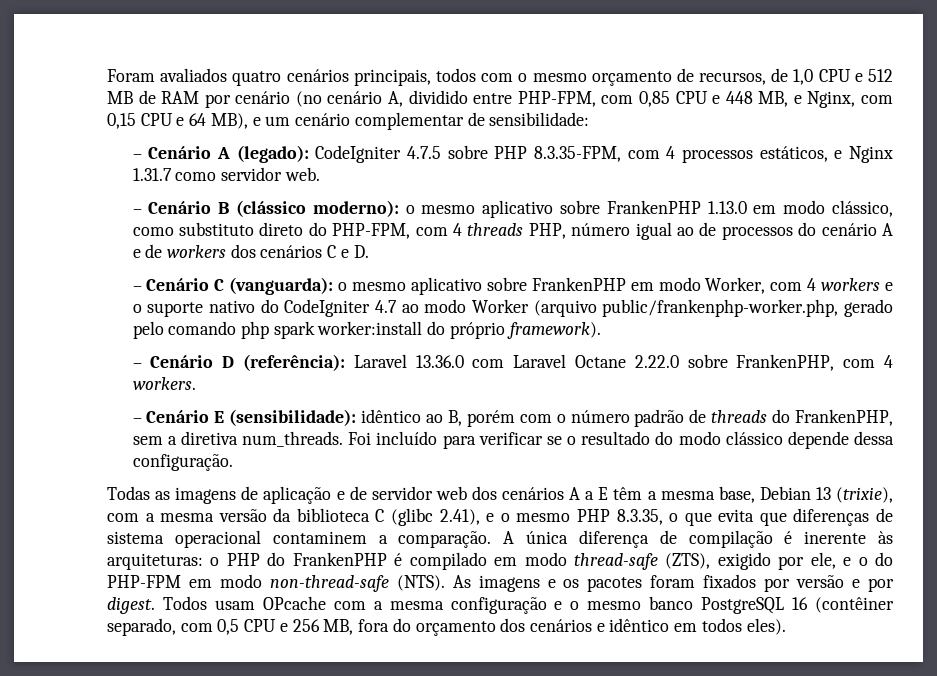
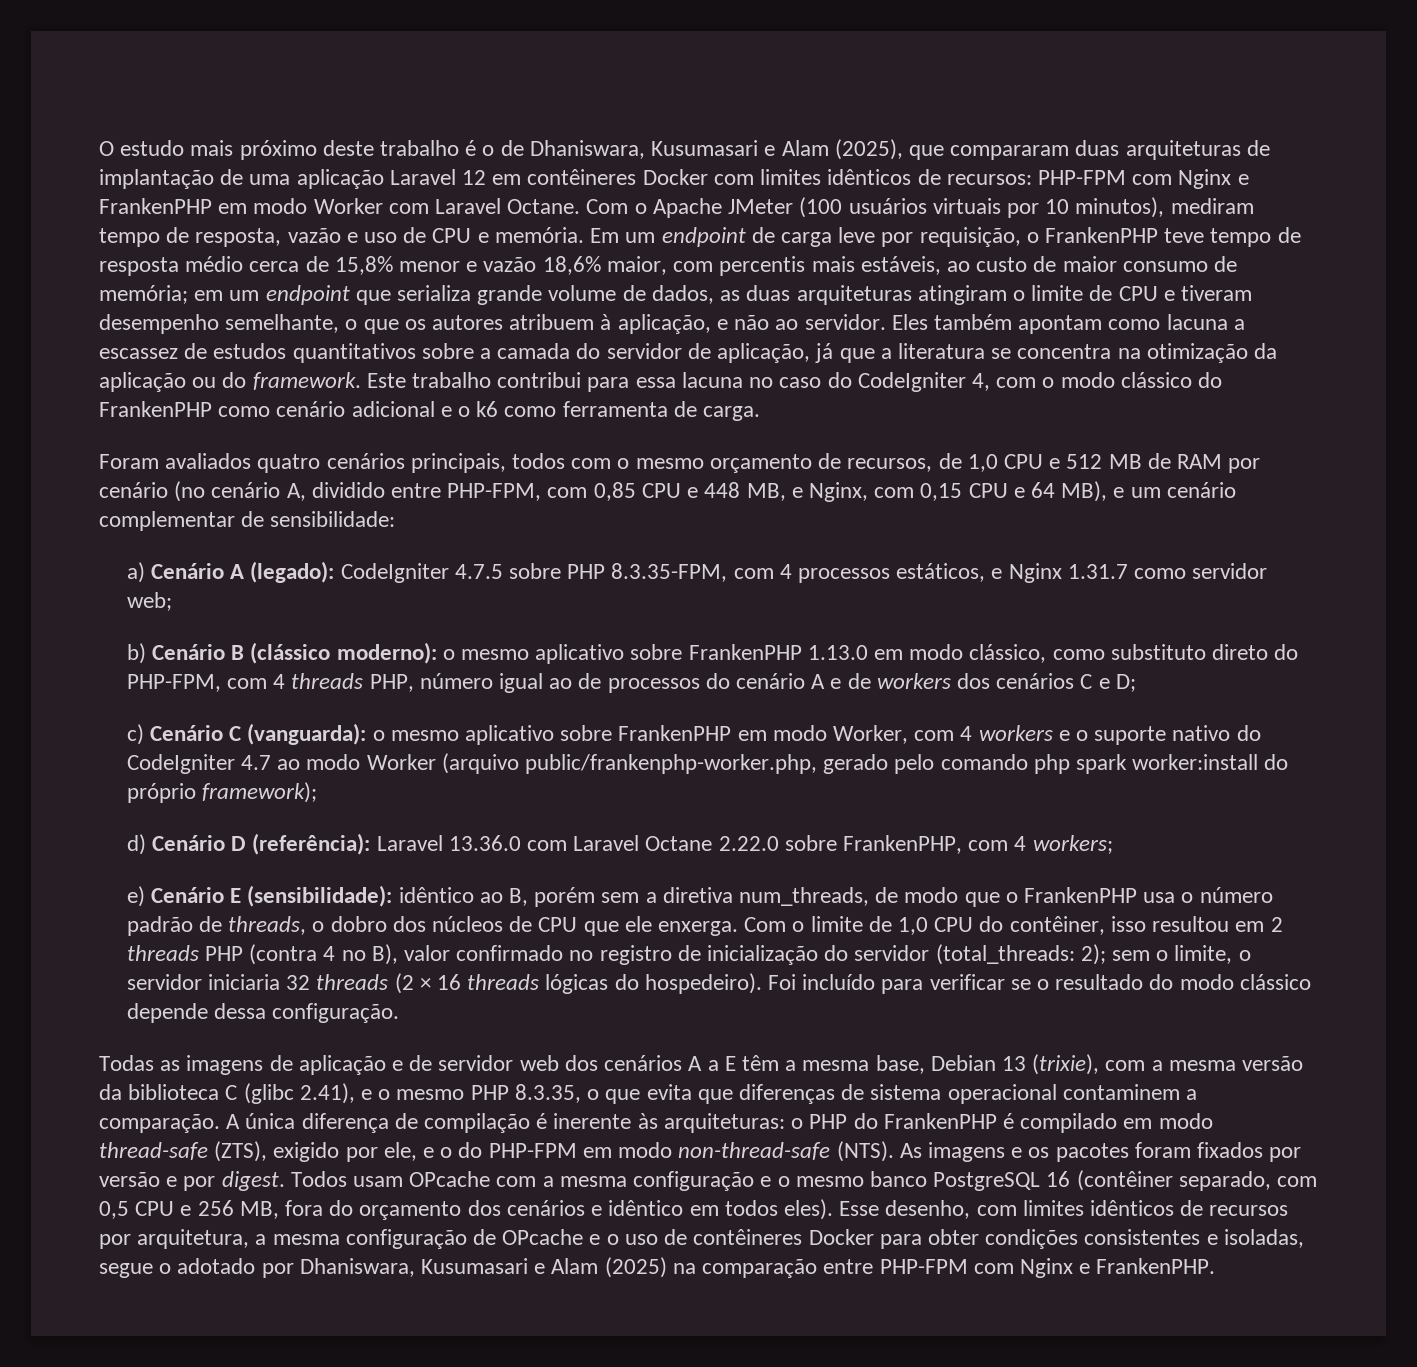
+ O estudo mais próximo deste trabalho é o de Dhaniswara, Kusumasari e Alam (2025), que compararam duas arquiteturas de implantação de uma aplicação Laravel 12 em contêineres Docker com limites idênticos de recursos: PHP-FPM com Nginx e FrankenPHP em modo Worker com Laravel Octane. Com o Apache JMeter (100 usuários virtuais por 10 minutos), mediram tempo de resposta, vazão e uso de CPU e memória. Em um endpoint de carga leve por requisição, o FrankenPHP teve tempo de resposta médio cerca de 15,8% menor e vazão 18,6% maior, com percentis mais estáveis, ao custo de maior consumo de memória; em um endpoint que serializa grande volume de dados, as duas arquiteturas atingiram o limite de CPU e tiveram desempenho semelhante, o que os autores atribuem à aplicação, e não ao servidor. Eles também apontam como lacuna a escassez de estudos quantitativos sobre a camada do servidor de aplicação, já que a literatura se concentra na otimização da aplicação ou do framework. Este trabalho contribui para essa lacuna no caso do CodeIgniter 4, com o modo clássico do FrankenPHP como cenário adicional e o k6 como ferramenta de carga.
- – Cenário A (legado):
+ a) Cenário A (legado):
- CodeIgniter 4.7.5 sobre PHP 8.3.35-FPM, com 4 processos estáticos, e Nginx 1.31.7 como servidor web.
- – Cenário B (clássico moderno):
+ CodeIgniter 4.7.5 sobre PHP 8.3.35-FPM, com 4 processos estáticos, e Nginx 1.31.7 como servidor web;
+ b) Cenário B (clássico moderno):
- o mesmo aplicativo sobre FrankenPHP 1.13.0 em modo clássico, como substituto direto do PHP-FPM, com 4 threads PHP, número igual ao de processos do cenário A e de workers dos cenários C e D.
- – Cenário C (vanguarda):
+ o mesmo aplicativo sobre FrankenPHP 1.13.0 em modo clássico, como substituto direto do PHP-FPM, com 4 threads PHP, número igual ao de processos do cenário A e de workers dos cenários C e D;
+ c) Cenário C (vanguarda):
- o mesmo aplicativo sobre FrankenPHP em modo Worker, com 4 workers e o suporte nativo do CodeIgniter 4.7 ao modo Worker (arquivo public/frankenphp-worker.php, gerado pelo comando php spark worker:install do próprio framework).
- – Cenário D (referência):
+ o mesmo aplicativo sobre FrankenPHP em modo Worker, com 4 workers e o suporte nativo do CodeIgniter 4.7 ao modo Worker (arquivo public/frankenphp-worker.php, gerado pelo comando php spark worker:install do próprio framework);
+ d) Cenário D (referência):
- Laravel 13.36.0 com Laravel Octane 2.22.0 sobre FrankenPHP, com 4 workers.
- – Cenário E (sensibilidade):
+ Laravel 13.36.0 com Laravel Octane 2.22.0 sobre FrankenPHP, com 4 workers;
+ e) Cenário E (sensibilidade):
- idêntico ao B, porém com o número padrão de threads do FrankenPHP, sem a diretiva num_threads.
+ idêntico ao B, porém sem a diretiva num_threads, de modo que o FrankenPHP usa o número padrão de threads, o dobro dos núcleos de CPU que ele enxerga. Com o limite de 1,0 CPU do contêiner, isso resultou em 2 threads PHP (contra 4 no B), valor confirmado no registro de inicialização do servidor (total_threads: 2); sem o limite, o servidor iniciaria 32 threads (2 × 16 threads lógicas do hospedeiro).
+ Esse desenho, com limites idênticos de recursos por arquitetura, a mesma configuração de OPcache e o uso de contêineres Docker para obter condições consistentes e isoladas, segue o adotado por Dhaniswara, Kusumasari e Alam (2025) na comparação entre PHP-FPM com Nginx e FrankenPHP.

